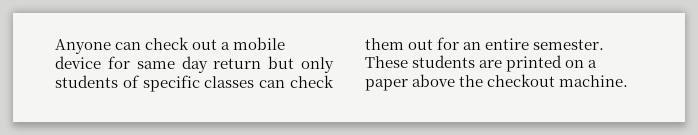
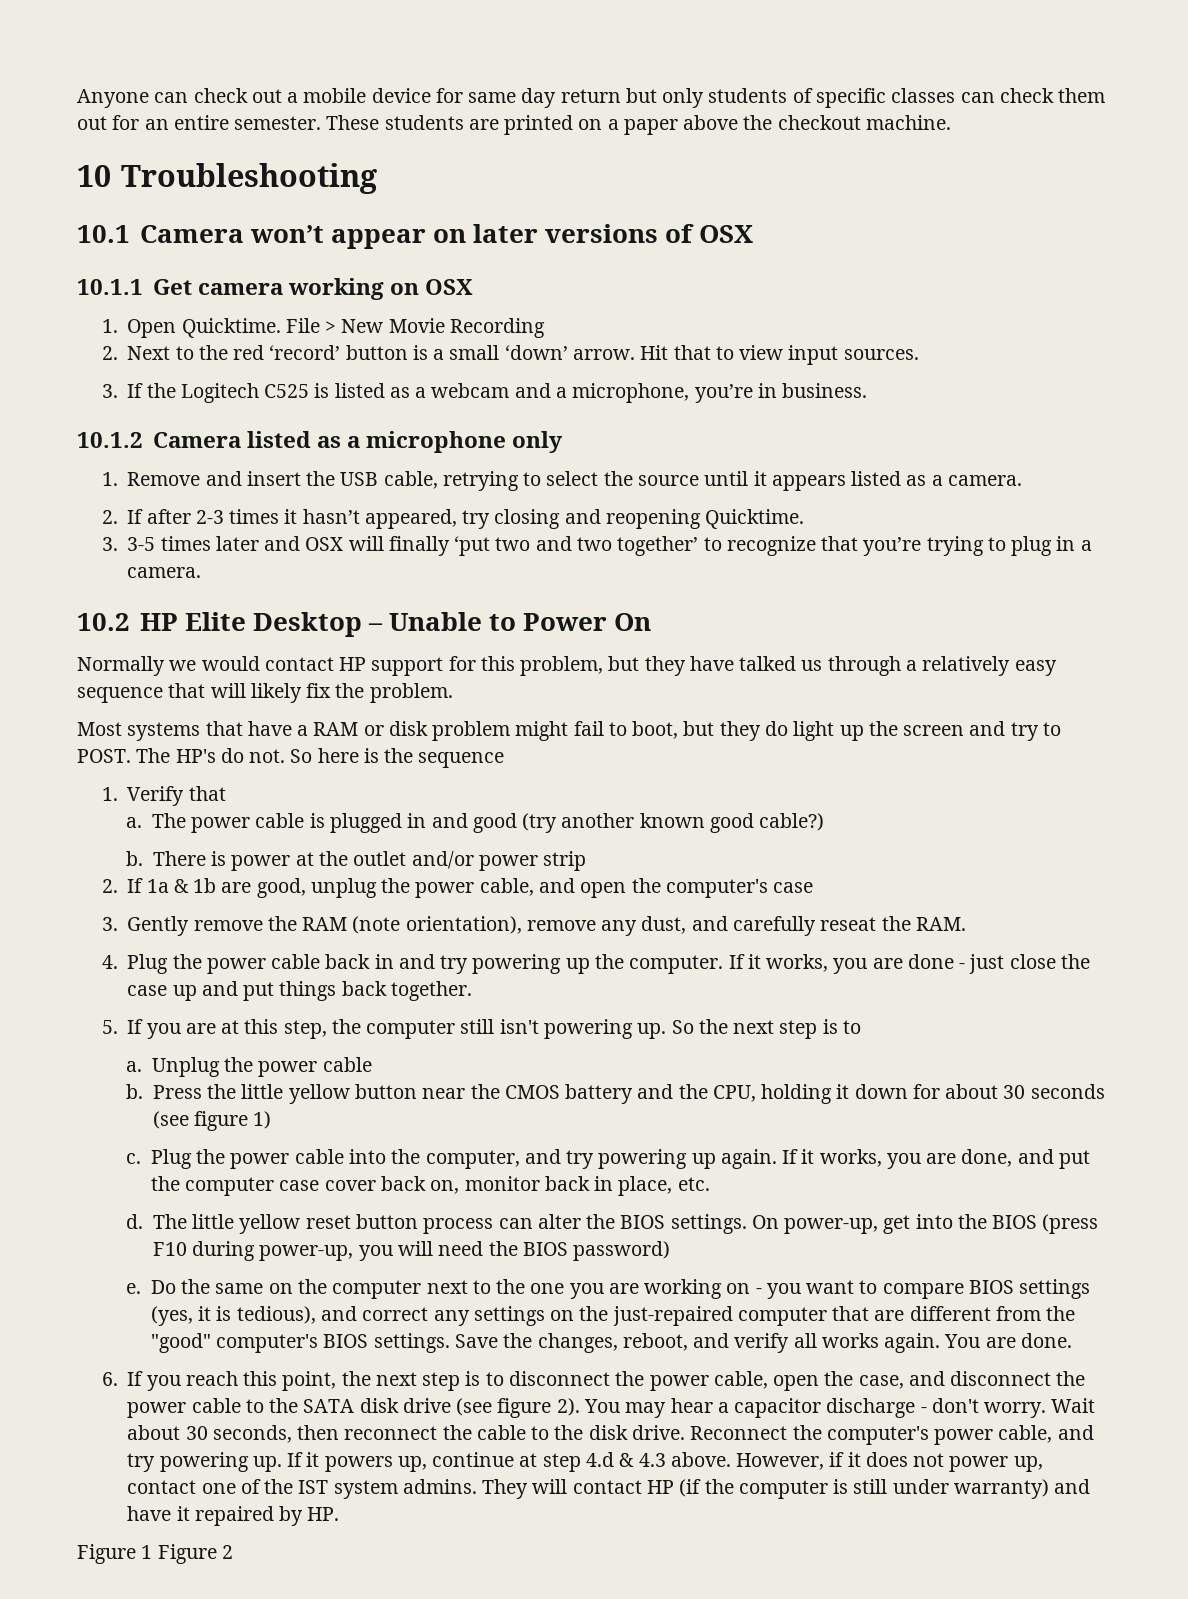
+ 10 Troubleshooting
+ 10.1 Camera won’t appear on later versions of OSX
+ 10.1.1 Get camera working on OSX
+ 1. Open Quicktime. File > New Movie Recording
+ 2. Next to the red ‘record’ button is a small ‘down’ arrow. Hit that to view input sources.
+ 3. If the Logitech C525 is listed as a webcam and a microphone, you’re in business.
+ 10.1.2 Camera listed as a microphone only
+ 1. Remove and insert the USB cable, retrying to select the source until it appears listed as a camera.
+ 2. If after 2-3 times it hasn’t appeared, try closing and reopening Quicktime.
+ 3. 3-5 times later and OSX will finally ‘put two and two together’ to recognize that you’re trying to plug in a camera.
+ 10.2 HP Elite Desktop – Unable to Power On
+ Normally we would contact HP support for this problem, but they have talked us through a relatively easy sequence that will likely fix the problem.
+ Most systems that have a RAM or disk problem might fail to boot, but they do light up the screen and try to POST. The HP's do not. So here is the sequence
+ 1. Verify that
+ a. The power cable is plugged in and good (try another known good cable?)
+ b. There is power at the outlet and/or power strip
+ 2. If 1a & 1b are good, unplug the power cable, and open the computer's case
+ 3. Gently remove the RAM (note orientation), remove any dust, and carefully reseat the RAM.
+ 4. Plug the power cable back in and try powering up the computer. If it works, you are done - just close the case up and put things back together.
+ 5. If you are at this step, the computer still isn't powering up. So the next step is to
+ a. Unplug the power cable
+ b. Press the little yellow button near the CMOS battery and the CPU, holding it down for about 30 seconds (see figure 1)
+ c. Plug the power cable into the computer, and try powering up again. If it works, you are done, and put the computer case cover back on, monitor back in place, etc.
+ d. The little yellow reset button process can alter the BIOS settings. On power-up, get into the BIOS (press F10 during power-up, you will need the BIOS password)
+ e. Do the same on the computer next to the one you are working on - you want to compare BIOS settings (yes, it is tedious), and correct any settings on the just-repaired computer that are different from the "good" computer's BIOS settings. Save the changes, reboot, and verify all works again. You are done.
+ 6. If you reach this point, the next step is to disconnect the power cable, open the case, and disconnect the power cable to the SATA disk drive (see figure 2). You may hear a capacitor discharge - don't worry. Wait about 30 seconds, then reconnect the cable to the disk drive. Reconnect the computer's power cable, and try powering up. If it powers up, continue at step 4.d & 4.3 above. However, if it does not power up, contact one of the IST system admins. They will contact HP (if the computer is still under warranty) and have it repaired by HP.
+ Figure 1 Figure 2

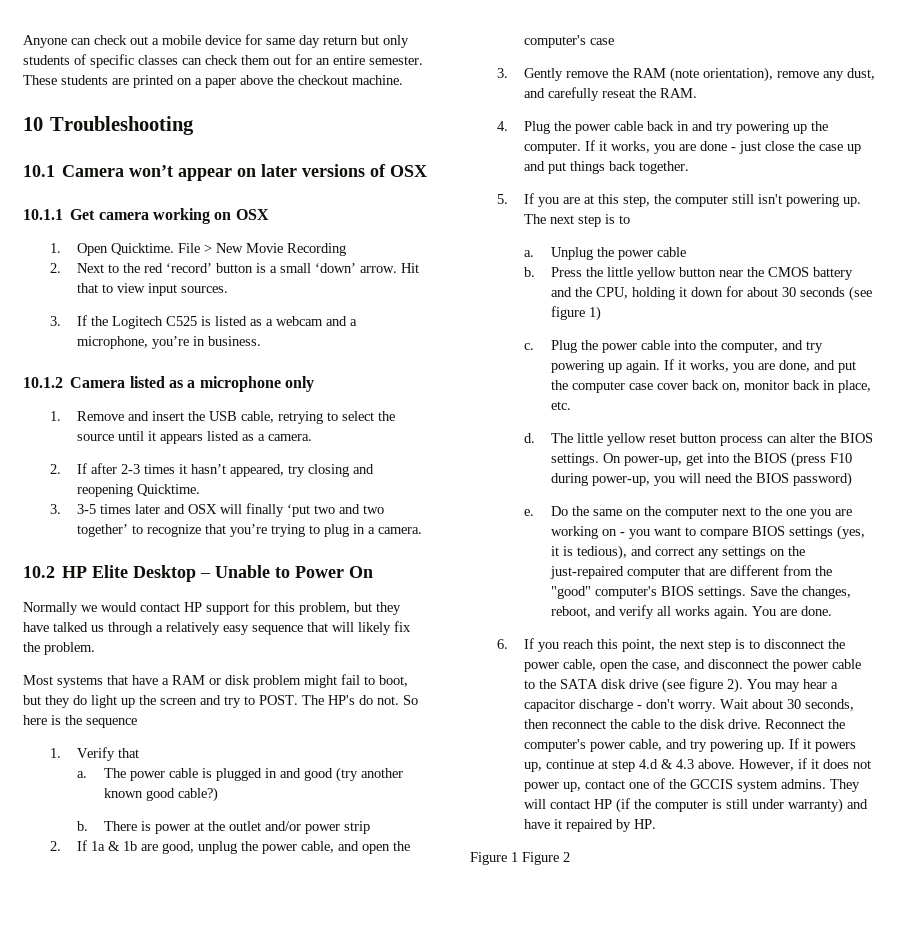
- So the next step is to
+ The next step is to
- However, if it does not power up, contact one of the IST system admins.
+ However, if it does not power up, contact one of the GCCIS system admins.

